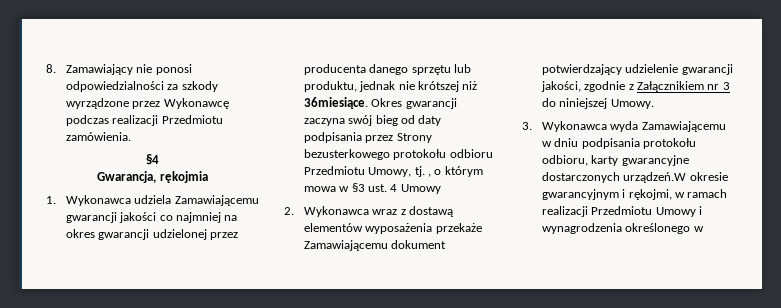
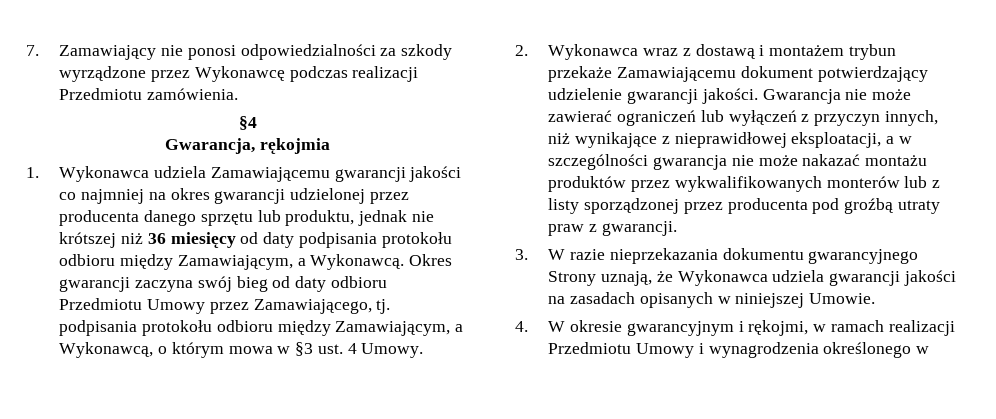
- 8. Zamawiający nie ponosi odpowiedzialności za szkody wyrządzone przez Wykonawcę podczas realizacji Przedmiotu zamówienia.
+ 7. Zamawiający nie ponosi odpowiedzialności za szkody wyrządzone przez Wykonawcę podczas realizacji Przedmiotu zamówienia.
- 1. Wykonawca udziela Zamawiającemu gwarancji jakości co najmniej na okres gwarancji udzielonej przez producenta danego sprzętu lub produktu, jednak nie krótszej niż 36miesiące.
+ 1. Wykonawca udziela Zamawiającemu gwarancji jakości co najmniej na okres gwarancji udzielonej przez producenta danego sprzętu lub produktu, jednak nie krótszej niż 36 miesięcy od daty podpisania protokołu odbioru między Zamawiającym, a Wykonawcą.
- Okres gwarancji zaczyna swój bieg od daty podpisania przez Strony bezusterkowego protokołu odbioru Przedmiotu Umowy, tj. , o którym mowa w §3 ust. 4 Umowy
+ Okres gwarancji zaczyna swój bieg od daty odbioru Przedmiotu Umowy przez Zamawiającego, tj. podpisania protokołu odbioru między Zamawiającym, a Wykonawcą, o którym mowa w §3 ust. 4 Umowy.
- 2. Wykonawca wraz z dostawą elementów wyposażenia przekaże Zamawiającemu dokument potwierdzający udzielenie gwarancji jakości, zgodnie z Załącznikiem nr 3 do niniejszej Umowy.
- 3. Wykonawca wyda Zamawiającemu w dniu podpisania protokołu odbioru, karty gwarancyjne dostarczonych urządzeń.W okresie gwarancyjnym i rękojmi, w ramach realizacji Przedmiotu Umowy i wynagrodzenia określonego w
+ 2. Wykonawca wraz z dostawą i montażem trybun przekaże Zamawiającemu dokument potwierdzający udzielenie gwarancji jakości. Gwarancja nie może zawierać ograniczeń lub wyłączeń z przyczyn innych, niż wynikające z nieprawidłowej eksploatacji, a w szczególności gwarancja nie może nakazać montażu produktów przez wykwalifikowanych monterów lub z listy sporządzonej przez producenta pod groźbą utraty praw z gwarancji.
+ 3. W razie nieprzekazania dokumentu gwarancyjnego Strony uznają, że Wykonawca udziela gwarancji jakości na zasadach opisanych w niniejszej Umowie.
+ 4. W okresie gwarancyjnym i rękojmi, w ramach realizacji Przedmiotu Umowy i wynagrodzenia określonego w

